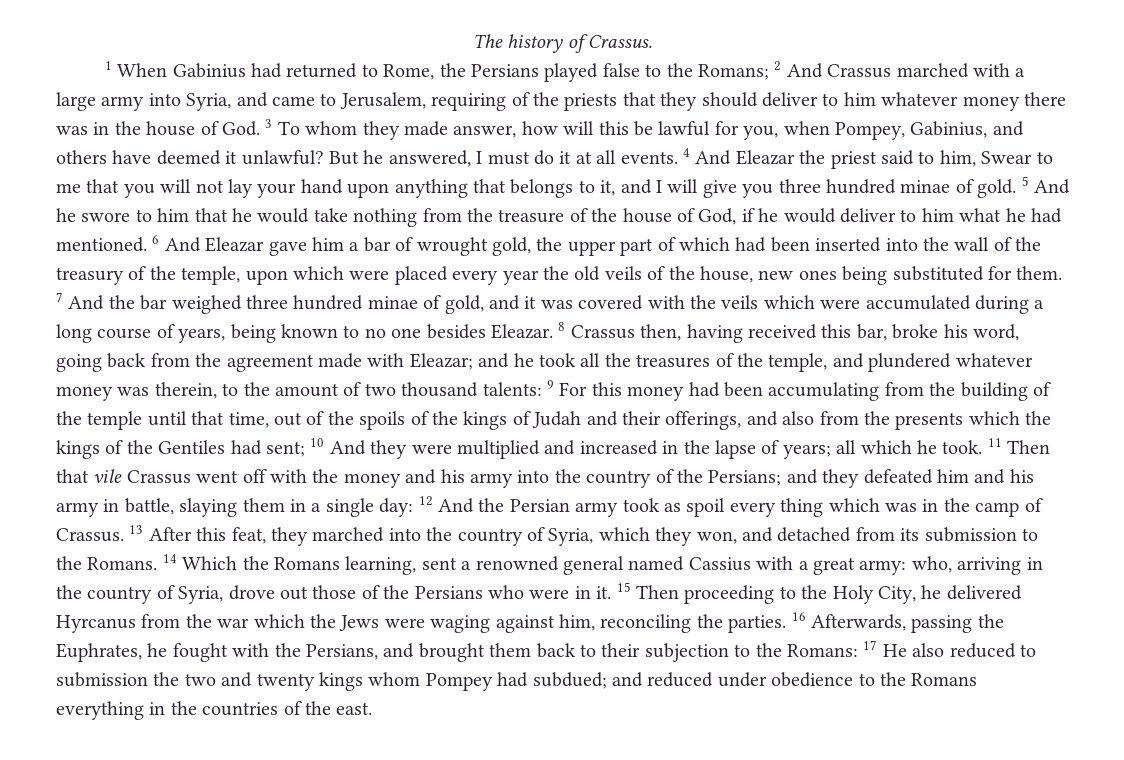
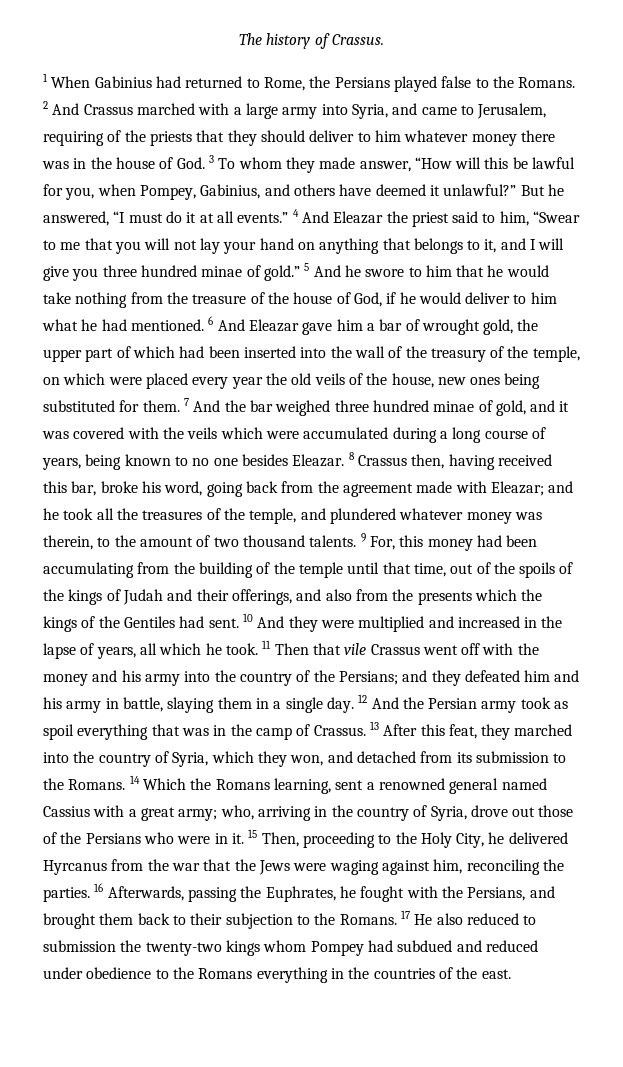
- 1 When Gabinius had returned to Rome, the Persians played false to the Romans;
+ 1 When Gabinius had returned to Rome, the Persians played false to the Romans.
- 2 And Crassus marched with a large army into Syria, and came to Jerusalem, requiring of the priests that they should deliver to him whatever money there was in the house of God. 3 To whom they made answer, how will this be lawful for you, when Pompey, Gabinius, and others have deemed it unlawful?
+ 2 And Crassus marched with a large army into Syria, and came to Jerusalem, requiring of the priests that they should deliver to him whatever money there was in the house of God. 3 To whom they made answer, “How will this be lawful for you, when Pompey, Gabinius, and others have deemed it unlawful?”
- But he answered, I must do it at all events.
+ But he answered, “I must do it at all events.”
- 4 And Eleazar the priest said to him, Swear to me that you will not lay your hand upon anything that belongs to it, and I will give you three hundred minae of gold.
+ 4 And Eleazar the priest said to him, “Swear to me that you will not lay your hand on anything that belongs to it, and I will give you three hundred minae of gold.”
- 6 And Eleazar gave him a bar of wrought gold, the upper part of which had been inserted into the wall of the treasury of the temple, upon which were placed every year the old veils of the house, new ones being substituted for them.
+ 6 And Eleazar gave him a bar of wrought gold, the upper part of which had been inserted into the wall of the treasury of the temple, on which were placed every year the old veils of the house, new ones being substituted for them.
- and he took all the treasures of the temple, and plundered whatever money was therein, to the amount of two thousand talents: 9 For this money had been accumulating from the building of the temple until that time, out of the spoils of the kings of Judah and their offerings, and also from the presents which the kings of the Gentiles had sent;
+ and he took all the treasures of the temple, and plundered whatever money was therein, to the amount of two thousand talents. 9 For, this money had been accumulating from the building of the temple until that time, out of the spoils of the kings of Judah and their offerings, and also from the presents which the kings of the Gentiles had sent.
- 10 And they were multiplied and increased in the lapse of years; all which he took.
+ 10 And they were multiplied and increased in the lapse of years, all which he took.
- 11 Then that vile Crassus went off with the money and his army into the country of the Persians; and they defeated him and his army in battle, slaying them in a single day: 12 And the Persian army took as spoil every thing which was in the camp of Crassus.
+ 11 Then that vile Crassus went off with the money and his army into the country of the Persians; and they defeated him and his army in battle, slaying them in a single day. 12 And the Persian army took as spoil everything that was in the camp of Crassus.
- 14 Which the Romans learning, sent a renowned general named Cassius with a great army: who, arriving in the country of Syria, drove out those of the Persians who were in it.
+ 14 Which the Romans learning, sent a renowned general named Cassius with a great army; who, arriving in the country of Syria, drove out those of the Persians who were in it.
- 15 Then proceeding to the Holy City, he delivered Hyrcanus from the war which the Jews were waging against him, reconciling the parties.
+ 15 Then, proceeding to the Holy City, he delivered Hyrcanus from the war that the Jews were waging against him, reconciling the parties.
- 16 Afterwards, passing the Euphrates, he fought with the Persians, and brought them back to their subjection to the Romans: 17 He also reduced to submission the two and twenty kings whom Pompey had subdued; and reduced under obedience to the Romans everything in the countries of the east.
+ 16 Afterwards, passing the Euphrates, he fought with the Persians, and brought them back to their subjection to the Romans. 17 He also reduced to submission the twenty-two kings whom Pompey had subdued and reduced under obedience to the Romans everything in the countries of the east.

